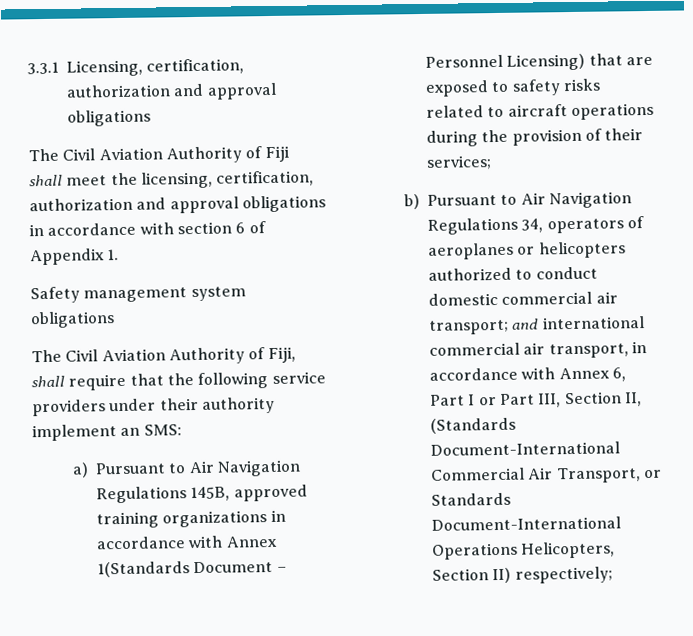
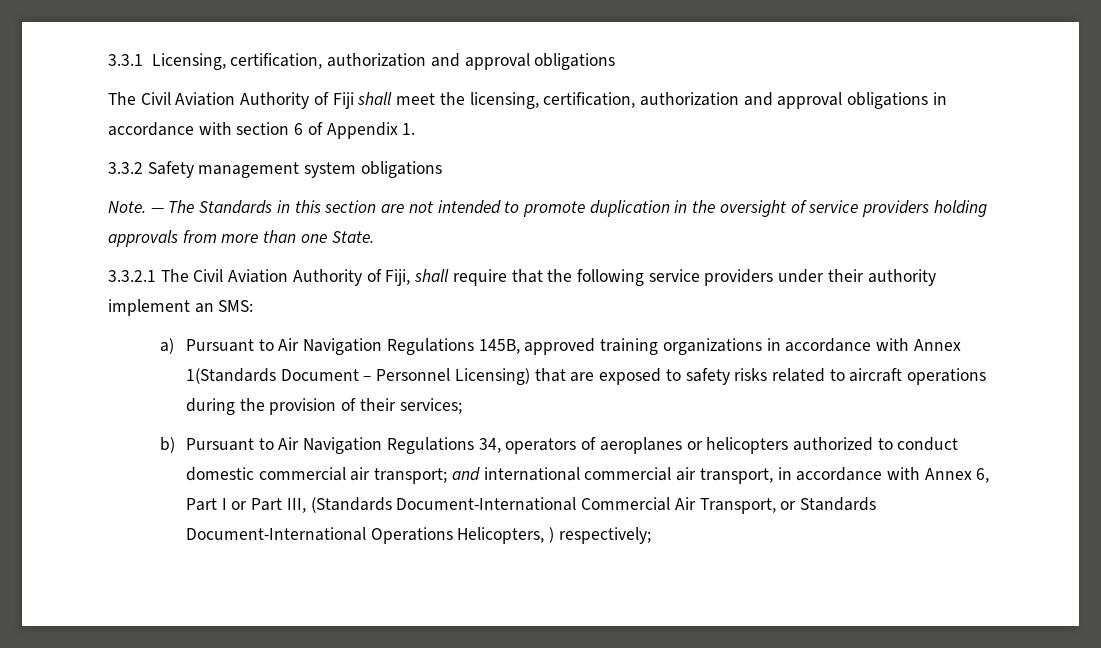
- Safety management system obligations
+ 3.3.2 Safety management system obligations
- The Civil Aviation Authority of Fiji, shall require that the following service providers under their authority implement an SMS:
+ Note. — The Standards in this section are not intended to promote duplication in the oversight of service providers holding approvals from more than one State.
+ 3.3.2.1 The Civil Aviation Authority of Fiji, shall require that the following service providers under their authority implement an SMS:
- b) Pursuant to Air Navigation Regulations 34, operators of aeroplanes or helicopters authorized to conduct domestic commercial air transport; and international commercial air transport, in accordance with Annex 6, Part I or Part III, Section II, (Standards Document-International Commercial Air Transport, or Standards Document-International Operations Helicopters, Section II) respectively;
+ b) Pursuant to Air Navigation Regulations 34, operators of aeroplanes or helicopters authorized to conduct domestic commercial air transport; and international commercial air transport, in accordance with Annex 6, Part I or Part III, (Standards Document-International Commercial Air Transport, or Standards Document-International Operations Helicopters, ) respectively;

